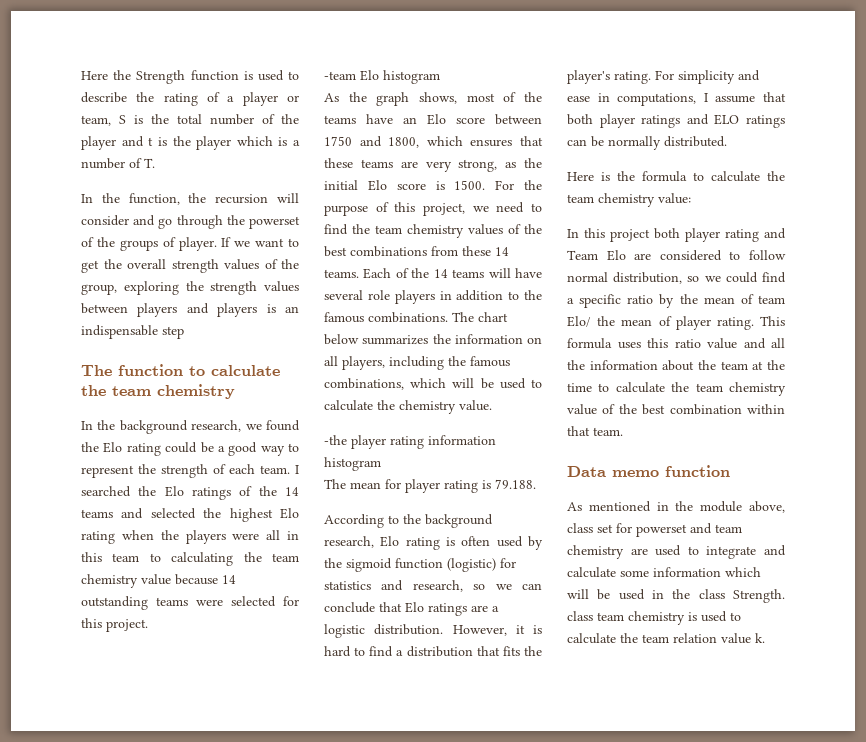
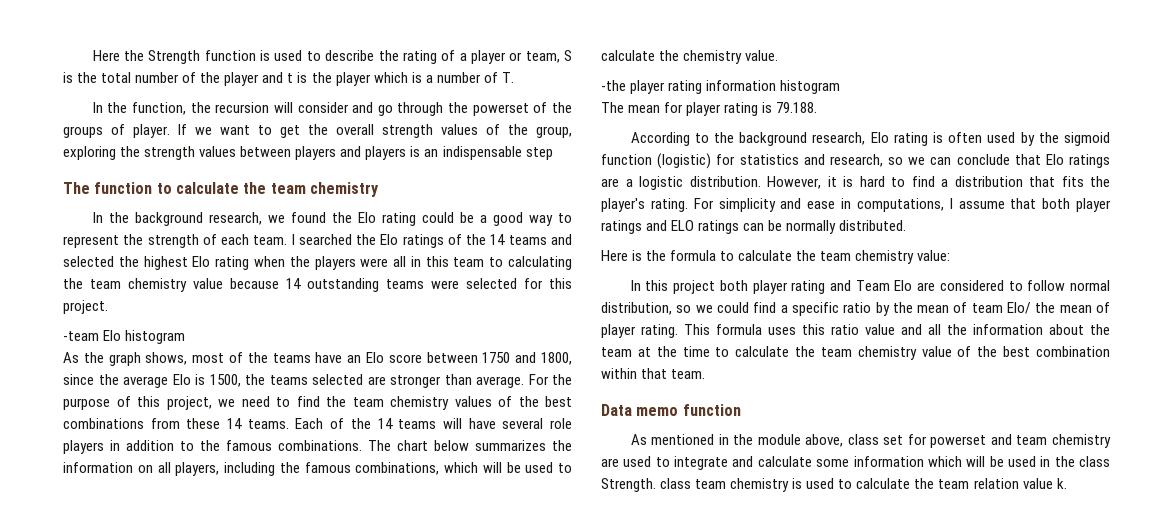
- As the graph shows, most of the teams have an Elo score between 1750 and 1800, which ensures that these teams are very strong, as the initial Elo score is 1500.
+ As the graph shows, most of the teams have an Elo score between 1750 and 1800, since the average Elo is 1500, the teams selected are stronger than average.

